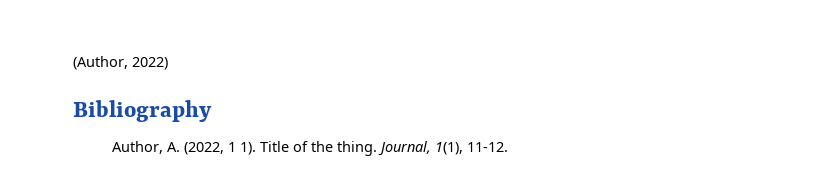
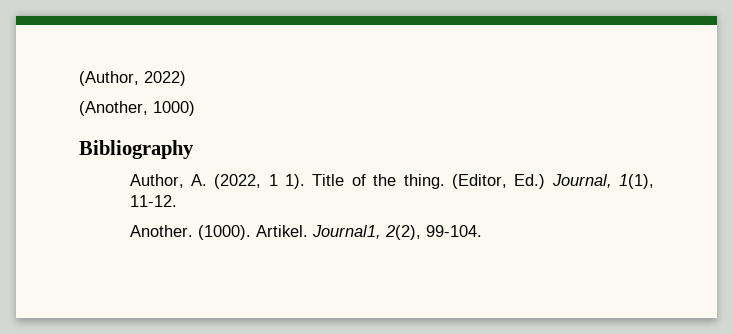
+ (Another, 1000)
- Journal, 1(1), 11-12.
+ (Editor, Ed.) Journal, 1(1), 11-12.
+ Another. (1000). Artikel. Journal1, 2(2), 99-104.

